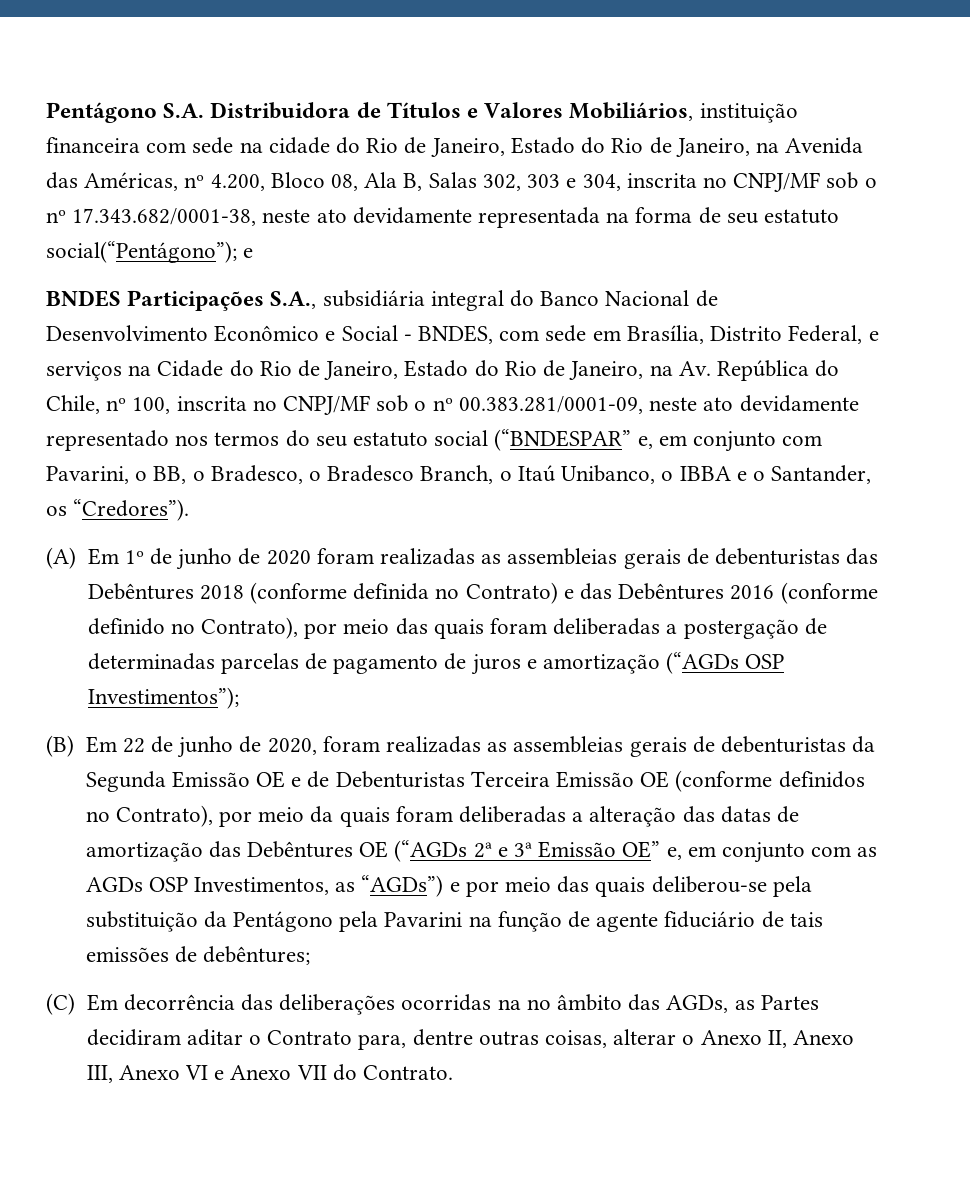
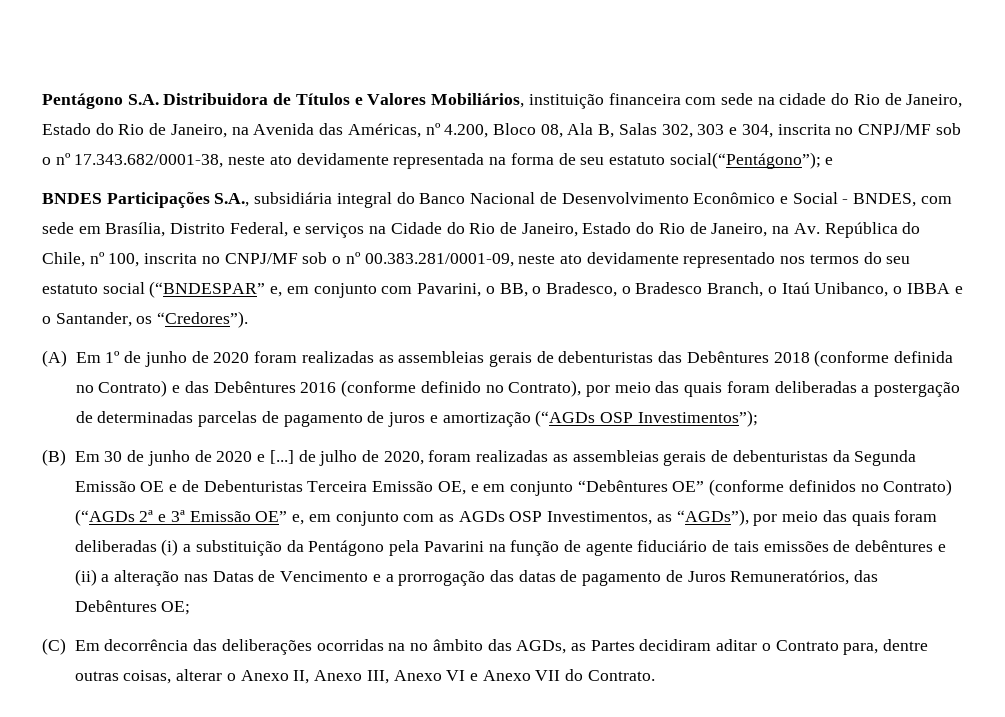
- (B) Em 22 de junho de 2020, foram realizadas as assembleias gerais de debenturistas da Segunda Emissão OE e de Debenturistas Terceira Emissão OE (conforme definidos no Contrato), por meio da quais foram deliberadas a alteração das datas de amortização das Debêntures OE (“AGDs 2ª e 3ª Emissão OE” e, em conjunto com as AGDs OSP Investimentos, as “AGDs”) e por meio das quais deliberou-se pela substituição da Pentágono pela Pavarini na função de agente fiduciário de tais emissões de debêntures;
+ (B) Em 30 de junho de 2020 e [...] de julho de 2020, foram realizadas as assembleias gerais de debenturistas da Segunda Emissão OE e de Debenturistas Terceira Emissão OE, e em conjunto “Debêntures OE” (conforme definidos no Contrato) (“AGDs 2ª e 3ª Emissão OE” e, em conjunto com as AGDs OSP Investimentos, as “AGDs”), por meio das quais foram deliberadas (i) a substituição da Pentágono pela Pavarini na função de agente fiduciário de tais emissões de debêntures e (ii) a alteração nas Datas de Vencimento e a prorrogação das datas de pagamento de Juros Remuneratórios, das Debêntures OE;

